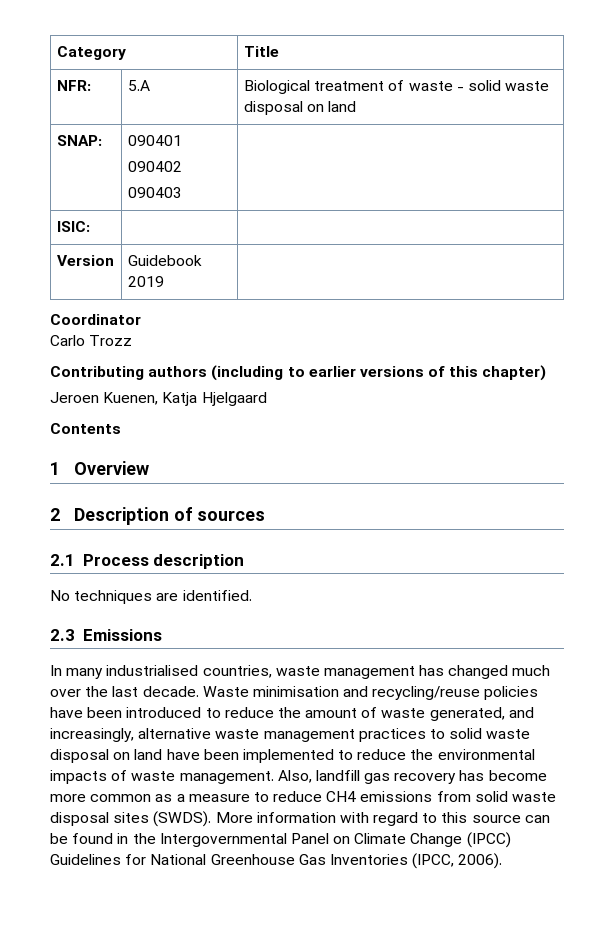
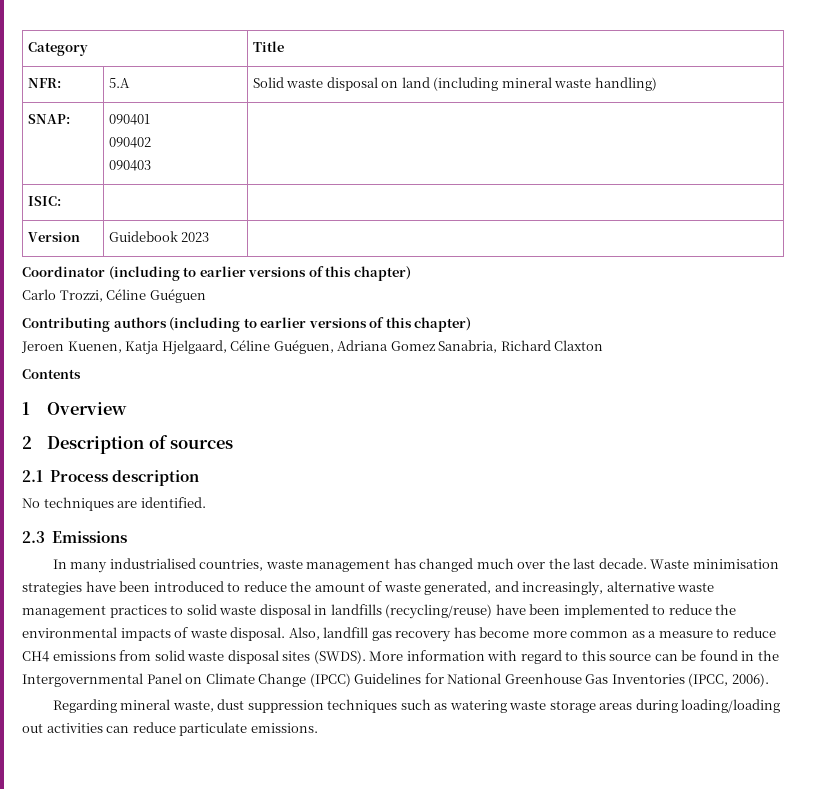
- NFR: | 5.A | Biological treatment of waste - solid waste disposal on land
+ NFR: | 5.A | Solid waste disposal on land (including mineral waste handling)
- Version | Guidebook 2019 |
+ Version | Guidebook 2023 |
- Coordinator
- Carlo Trozz
+ Coordinator (including to earlier versions of this chapter)
+ Carlo Trozzi, Céline Guéguen
- Jeroen Kuenen, Katja Hjelgaard
+ Jeroen Kuenen, Katja Hjelgaard, Céline Guéguen, Adriana Gomez Sanabria, Richard Claxton
- Waste minimisation and recycling/reuse policies have been introduced to reduce the amount of waste generated, and increasingly, alternative waste management practices to solid waste disposal on land have been implemented to reduce the environmental impacts of waste management.
+ Waste minimisation strategies have been introduced to reduce the amount of waste generated, and increasingly, alternative waste management practices to solid waste disposal in landfills (recycling/reuse) have been implemented to reduce the environmental impacts of waste disposal.
+ Regarding mineral waste, dust suppression techniques such as watering waste storage areas during loading/loading out activities can reduce particulate emissions.

